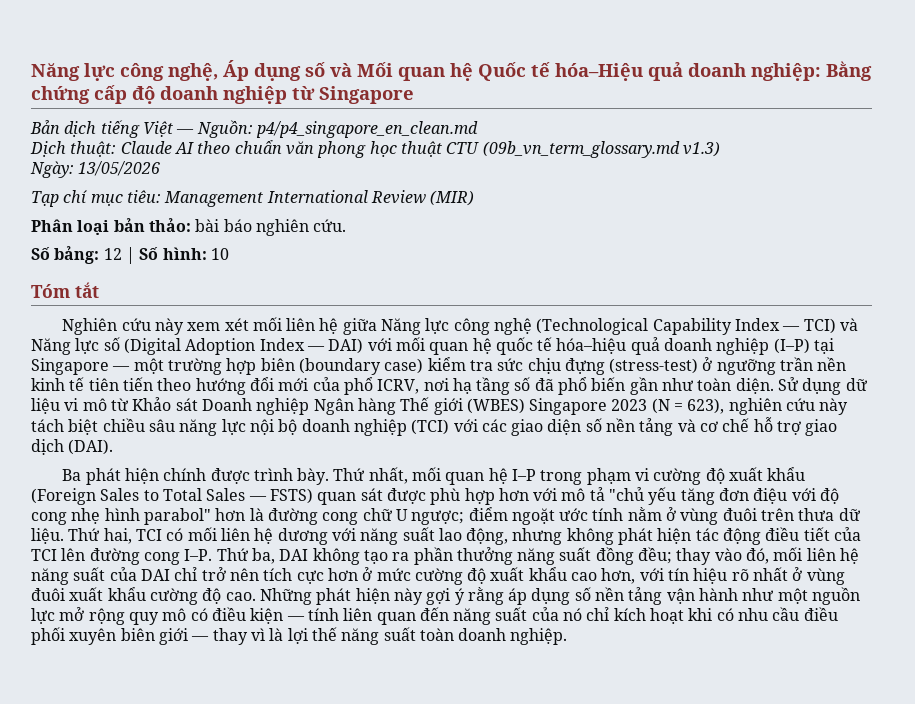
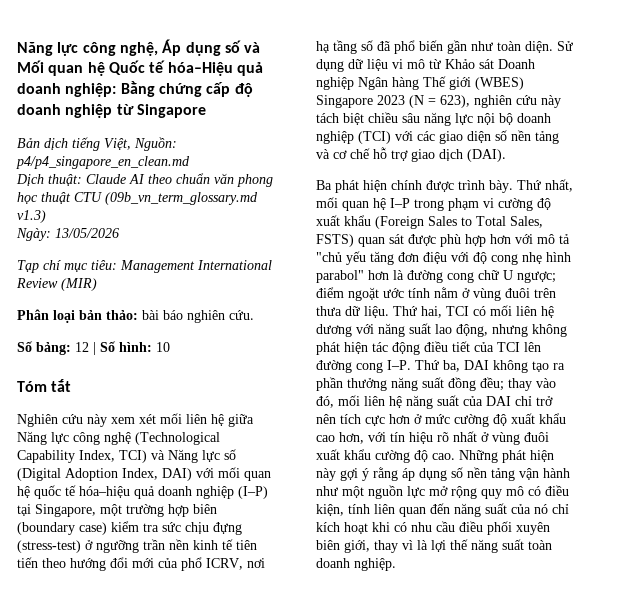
- Bản dịch tiếng Việt — Nguồn: p4/p4_singapore_en_clean.md
+ Bản dịch tiếng Việt, Nguồn: p4/p4_singapore_en_clean.md
- Nghiên cứu này xem xét mối liên hệ giữa Năng lực công nghệ (Technological Capability Index — TCI) và Năng lực số (Digital Adoption Index — DAI) với mối quan hệ quốc tế hóa–hiệu quả doanh nghiệp (I–P) tại Singapore — một trường hợp biên (boundary case) kiểm tra sức chịu đựng (stress-test) ở ngưỡng trần nền kinh tế tiên tiến theo hướng đổi mới của phổ ICRV, nơi hạ tầng số đã phổ biến gần như toàn diện.
+ Nghiên cứu này xem xét mối liên hệ giữa Năng lực công nghệ (Technological Capability Index, TCI) và Năng lực số (Digital Adoption Index, DAI) với mối quan hệ quốc tế hóa–hiệu quả doanh nghiệp (I–P) tại Singapore, một trường hợp biên (boundary case) kiểm tra sức chịu đựng (stress-test) ở ngưỡng trần nền kinh tế tiên tiến theo hướng đổi mới của phổ ICRV, nơi hạ tầng số đã phổ biến gần như toàn diện.
- Thứ nhất, mối quan hệ I–P trong phạm vi cường độ xuất khẩu (Foreign Sales to Total Sales — FSTS) quan sát được phù hợp hơn với mô tả "chủ yếu tăng đơn điệu với độ cong nhẹ hình parabol" hơn là đường cong chữ U ngược; điểm ngoặt ước tính nằm ở vùng đuôi trên thưa dữ liệu.
+ Thứ nhất, mối quan hệ I–P trong phạm vi cường độ xuất khẩu (Foreign Sales to Total Sales, FSTS) quan sát được phù hợp hơn với mô tả "chủ yếu tăng đơn điệu với độ cong nhẹ hình parabol" hơn là đường cong chữ U ngược; điểm ngoặt ước tính nằm ở vùng đuôi trên thưa dữ liệu.
- Những phát hiện này gợi ý rằng áp dụng số nền tảng vận hành như một nguồn lực mở rộng quy mô có điều kiện — tính liên quan đến năng suất của nó chỉ kích hoạt khi có nhu cầu điều phối xuyên biên giới — thay vì là lợi thế năng suất toàn doanh nghiệp.
+ Những phát hiện này gợi ý rằng áp dụng số nền tảng vận hành như một nguồn lực mở rộng quy mô có điều kiện, tính liên quan đến năng suất của nó chỉ kích hoạt khi có nhu cầu điều phối xuyên biên giới, thay vì là lợi thế năng suất toàn doanh nghiệp.

